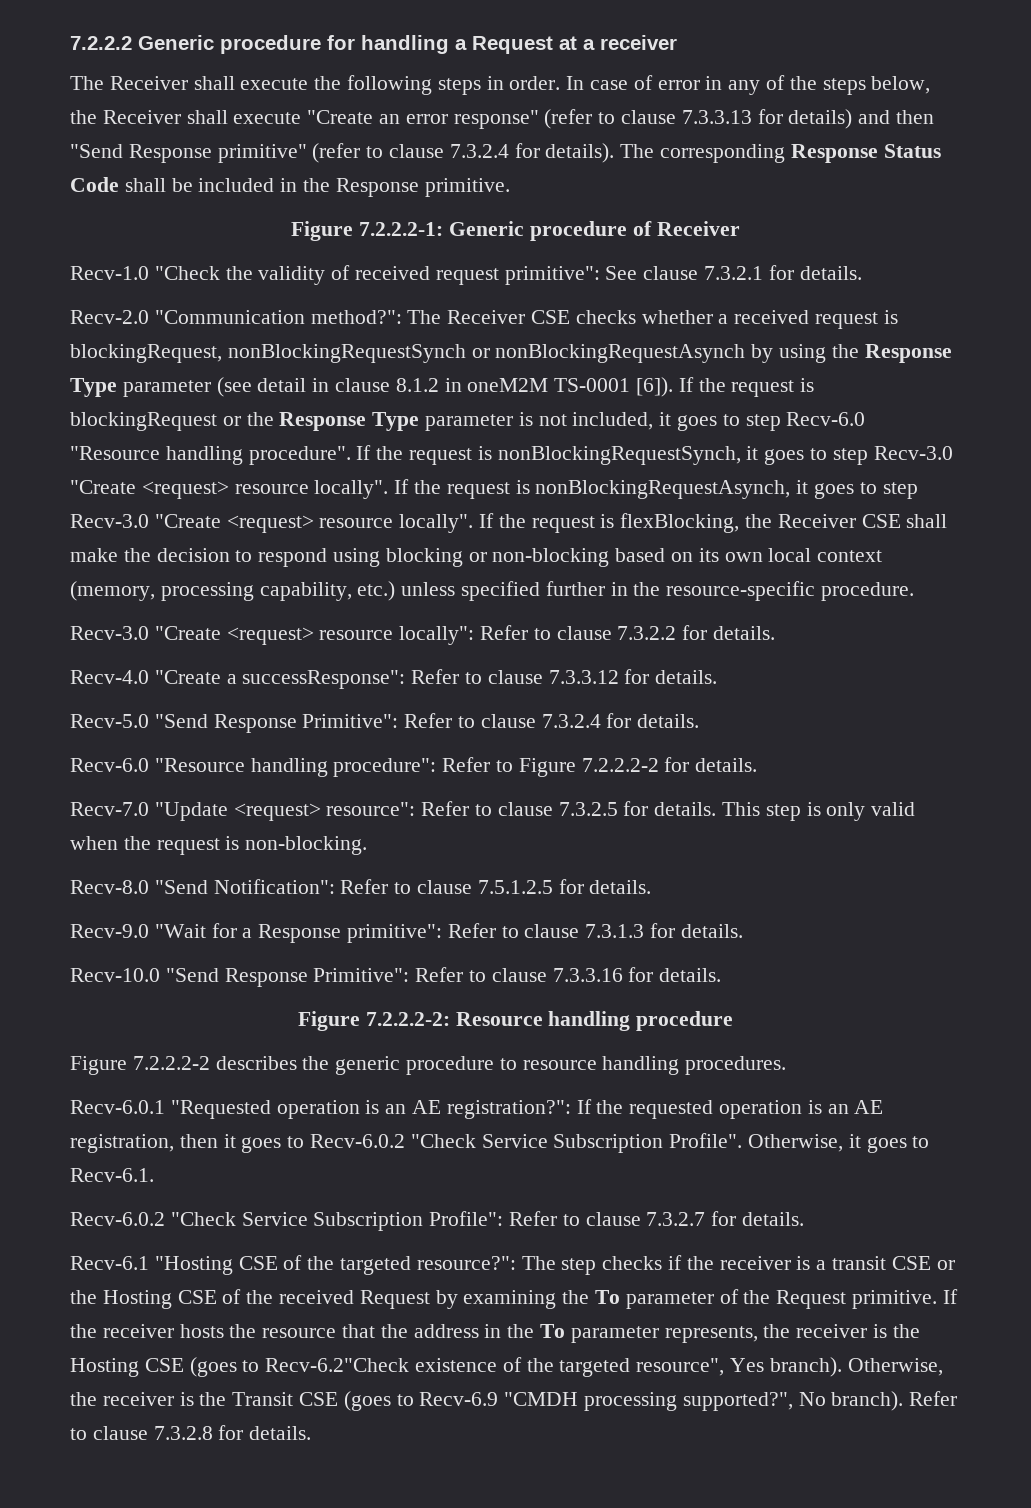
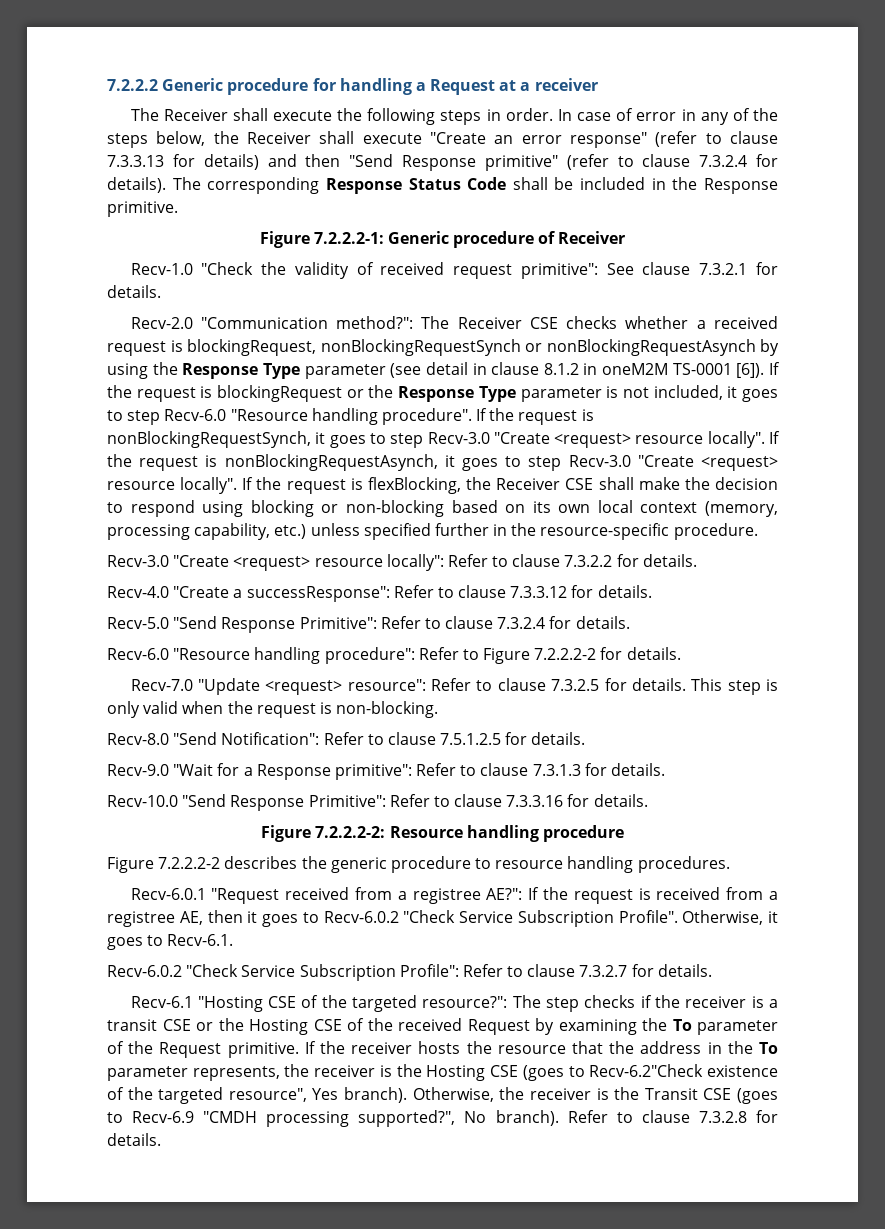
- Recv-6.0.1 "Requested operation is an AE registration?": If the requested operation is an AE registration, then it goes to Recv-6.0.2 "Check Service Subscription Profile".
+ Recv-6.0.1 "Request received from a registree AE?": If the request is received from a registree AE, then it goes to Recv-6.0.2 "Check Service Subscription Profile".

